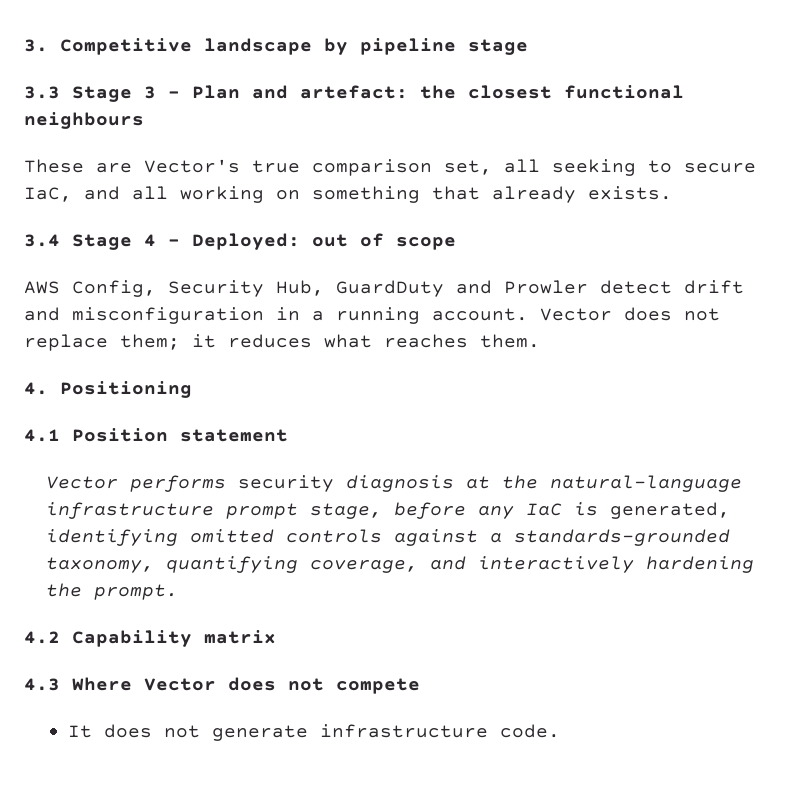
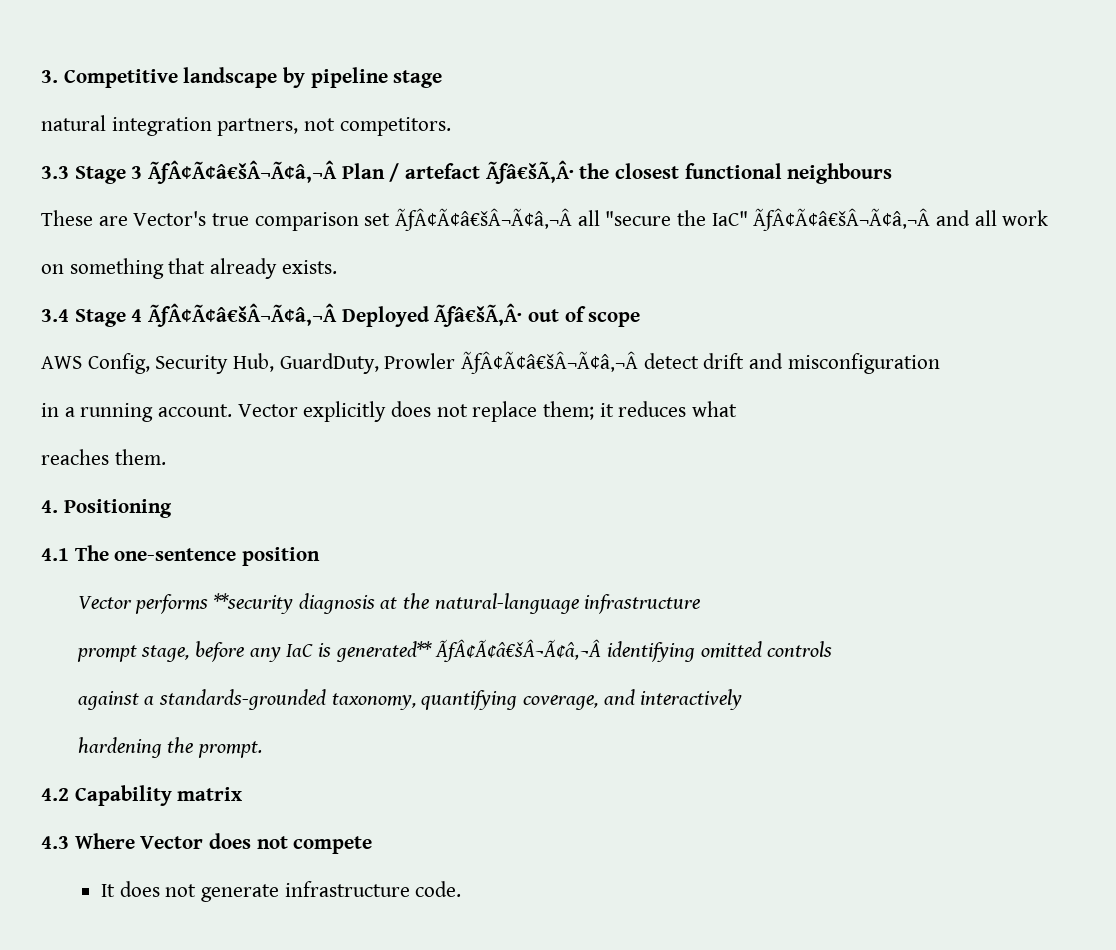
- 3.3 Stage 3 - Plan and artefact: the closest functional neighbours
+ natural integration partners, not competitors.
+ 3.3 Stage 3 ÃƒÂ¢Ã¢â€šÂ¬Ã¢â‚¬Â Plan / artefact Ãƒâ€šÃ‚Â· the closest functional neighbours
- These are Vector's true comparison set, all seeking to secure IaC, and all working on something that already exists.
+ These are Vector's true comparison set ÃƒÂ¢Ã¢â€šÂ¬Ã¢â‚¬Â all "secure the IaC" ÃƒÂ¢Ã¢â€šÂ¬Ã¢â‚¬Â and all work
+ on something that already exists.
- 3.4 Stage 4 - Deployed: out of scope
+ 3.4 Stage 4 ÃƒÂ¢Ã¢â€šÂ¬Ã¢â‚¬Â Deployed Ãƒâ€šÃ‚Â· out of scope
- AWS Config, Security Hub, GuardDuty and Prowler detect drift and misconfiguration in a running account.
+ AWS Config, Security Hub, GuardDuty, Prowler ÃƒÂ¢Ã¢â€šÂ¬Ã¢â‚¬Â detect drift and misconfiguration
+ in a running account.
- Vector does not replace them; it reduces what reaches them.
+ Vector explicitly does not replace them; it reduces what
+ reaches them.
- 4.1 Position statement
+ 4.1 The one-sentence position
- Vector performs security diagnosis at the natural-language infrastructure prompt stage, before any IaC is generated, identifying omitted controls against a standards-grounded taxonomy, quantifying coverage, and interactively hardening the prompt.
+ Vector performs **security diagnosis at the natural-language infrastructure
+ prompt stage, before any IaC is generated** ÃƒÂ¢Ã¢â€šÂ¬Ã¢â‚¬Â identifying omitted controls
+ against a standards-grounded taxonomy, quantifying coverage, and interactively
+ hardening the prompt.

